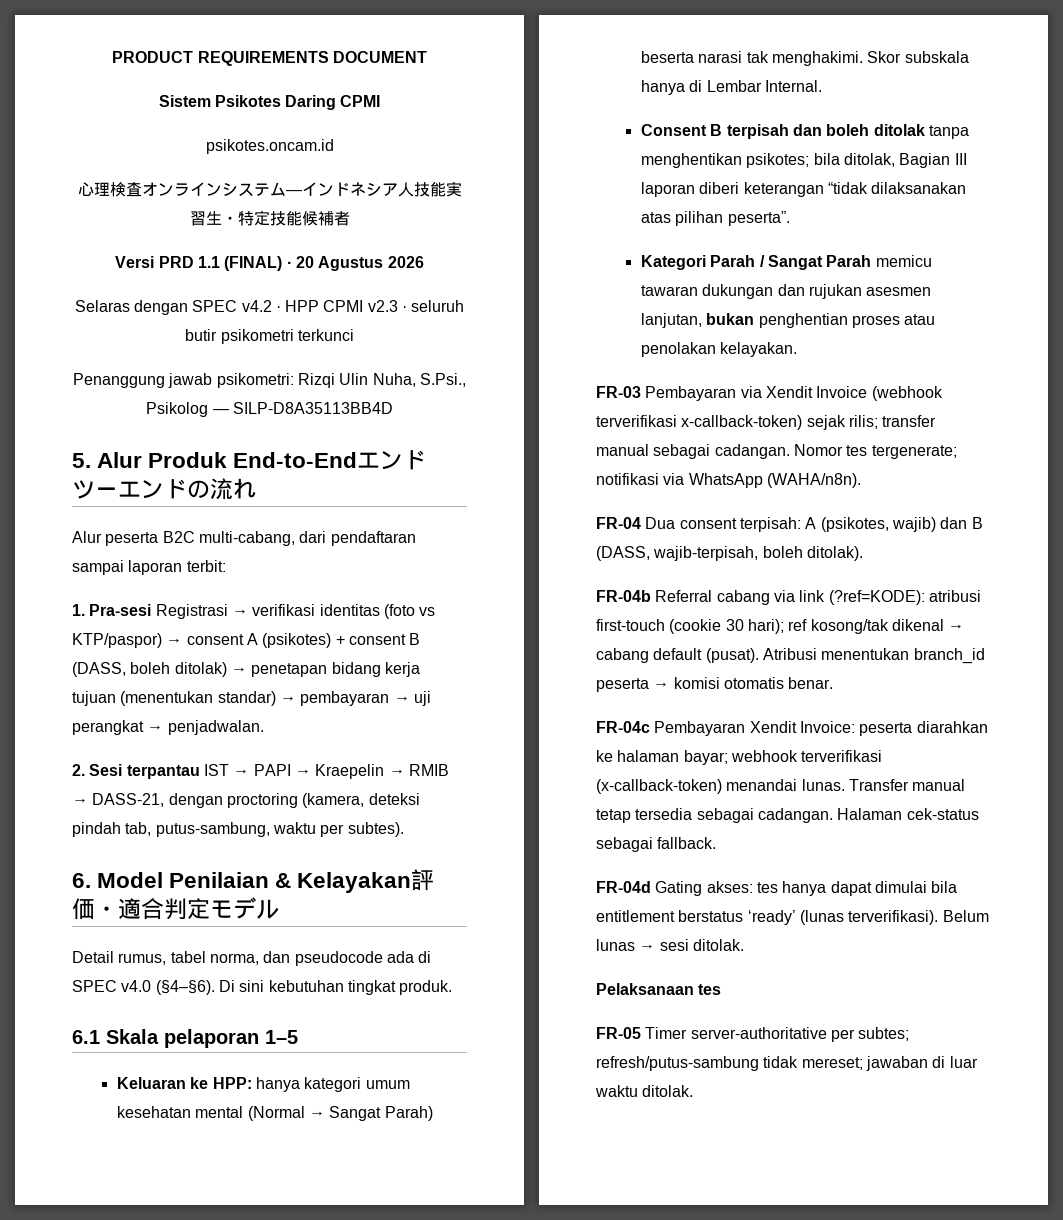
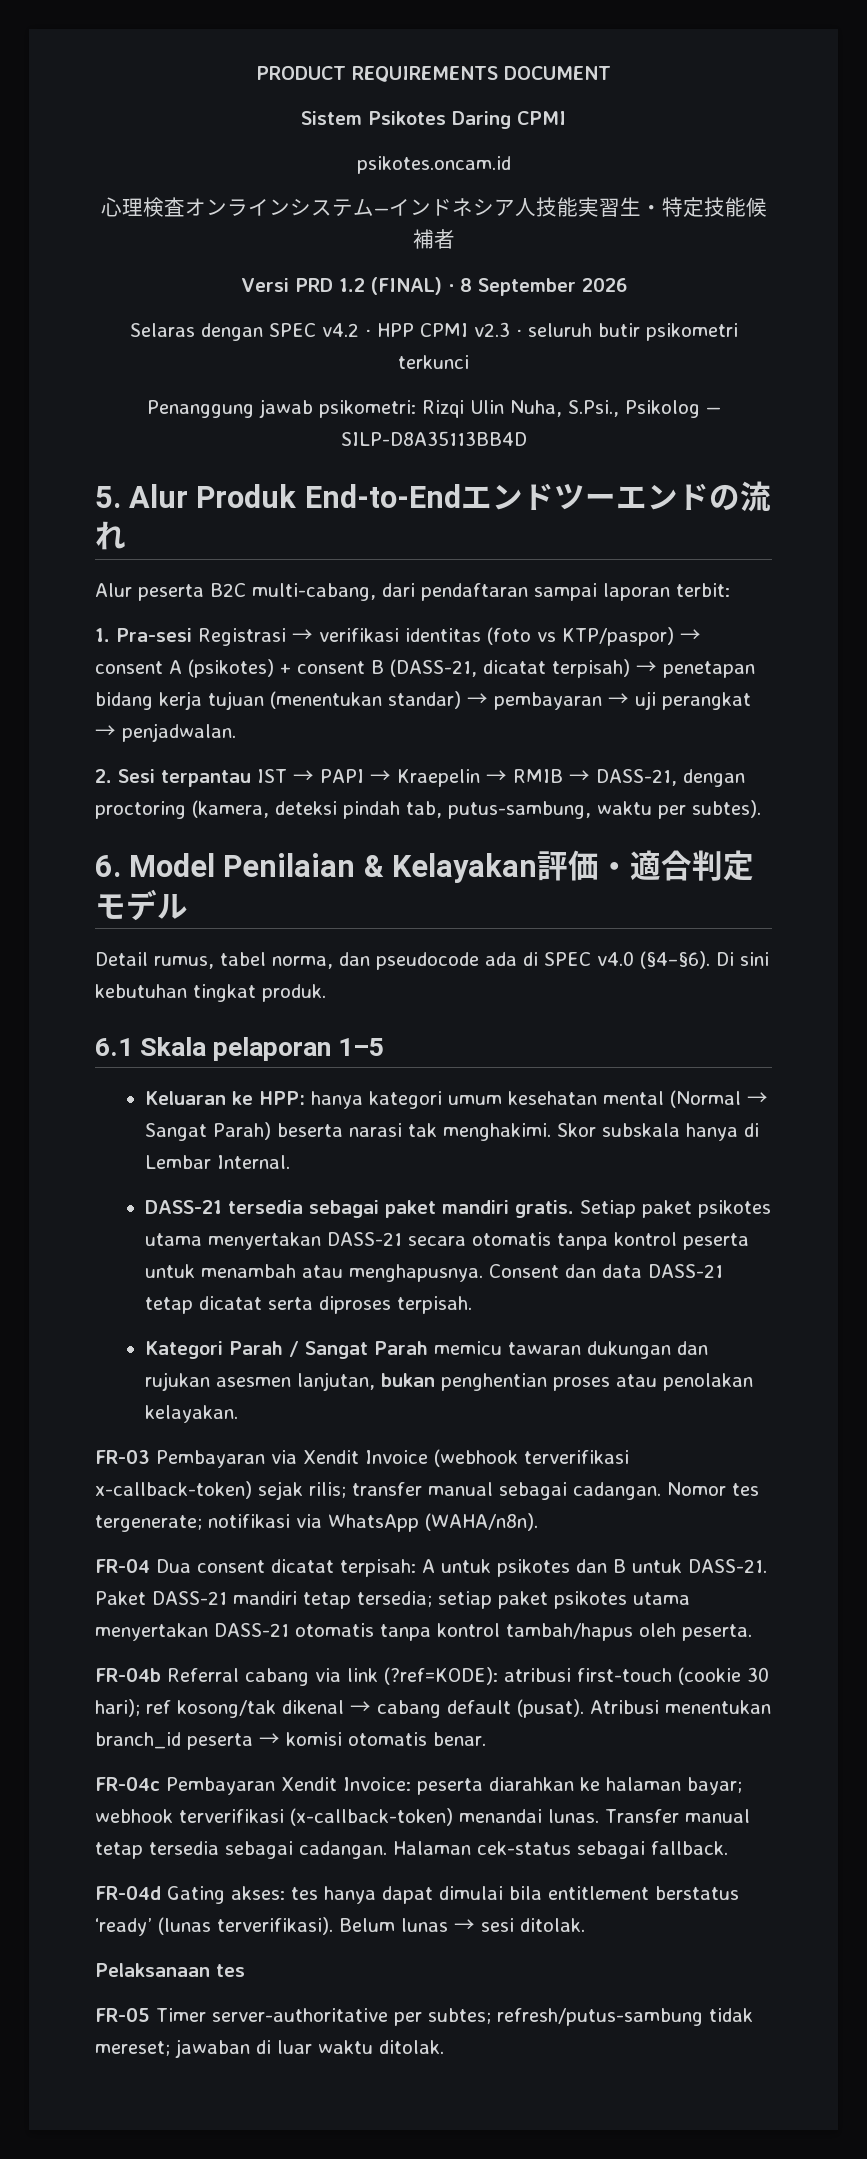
- Versi PRD 1.1 (FINAL) · 20 Agustus 2026
+ Versi PRD 1.2 (FINAL) · 8 September 2026
- 1. Pra-sesi Registrasi → verifikasi identitas (foto vs KTP/paspor) → consent A (psikotes) + consent B (DASS, boleh ditolak) → penetapan bidang kerja tujuan (menentukan standar) → pembayaran → uji perangkat → penjadwalan.
+ 1. Pra-sesi Registrasi → verifikasi identitas (foto vs KTP/paspor) → consent A (psikotes) + consent B (DASS-21, dicatat terpisah) → penetapan bidang kerja tujuan (menentukan standar) → pembayaran → uji perangkat → penjadwalan.
- Consent B terpisah dan boleh ditolak tanpa menghentikan psikotes; bila ditolak, Bagian III laporan diberi keterangan “tidak dilaksanakan atas pilihan peserta”.
+ DASS-21 tersedia sebagai paket mandiri gratis. Setiap paket psikotes utama menyertakan DASS-21 secara otomatis tanpa kontrol peserta untuk menambah atau menghapusnya. Consent dan data DASS-21 tetap dicatat serta diproses terpisah.
- FR-04 Dua consent terpisah: A (psikotes, wajib) dan B (DASS, wajib-terpisah, boleh ditolak).
+ FR-04 Dua consent dicatat terpisah: A untuk psikotes dan B untuk DASS-21. Paket DASS-21 mandiri tetap tersedia; setiap paket psikotes utama menyertakan DASS-21 otomatis tanpa kontrol tambah/hapus oleh peserta.

